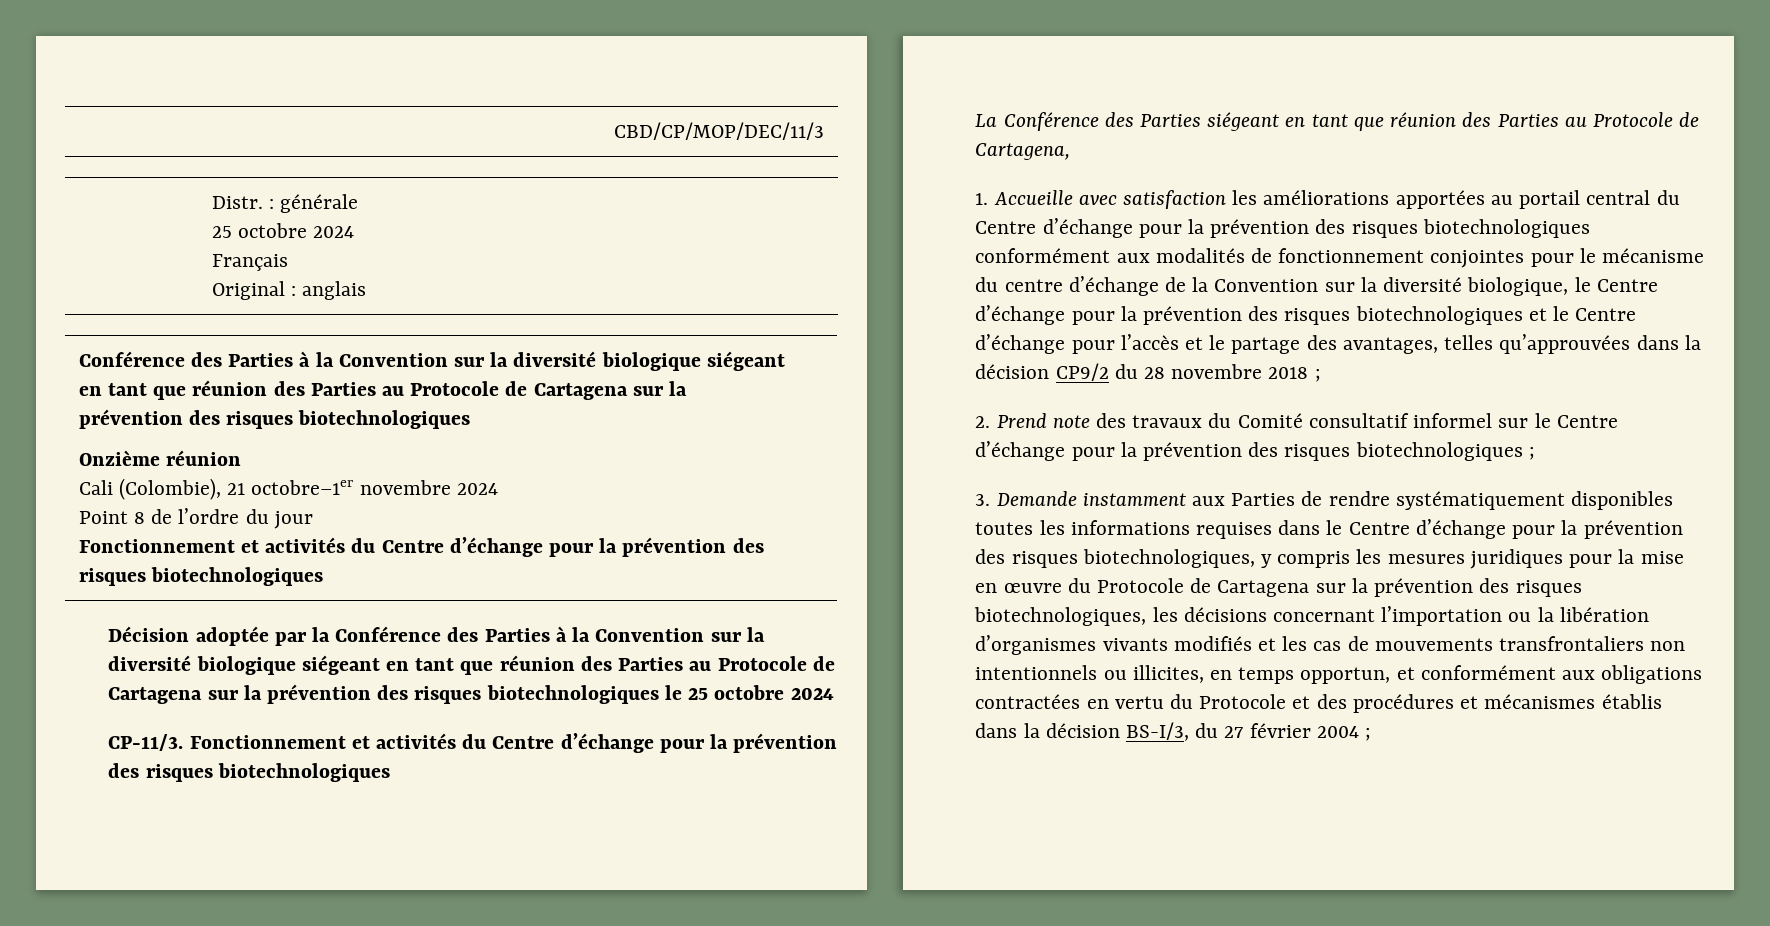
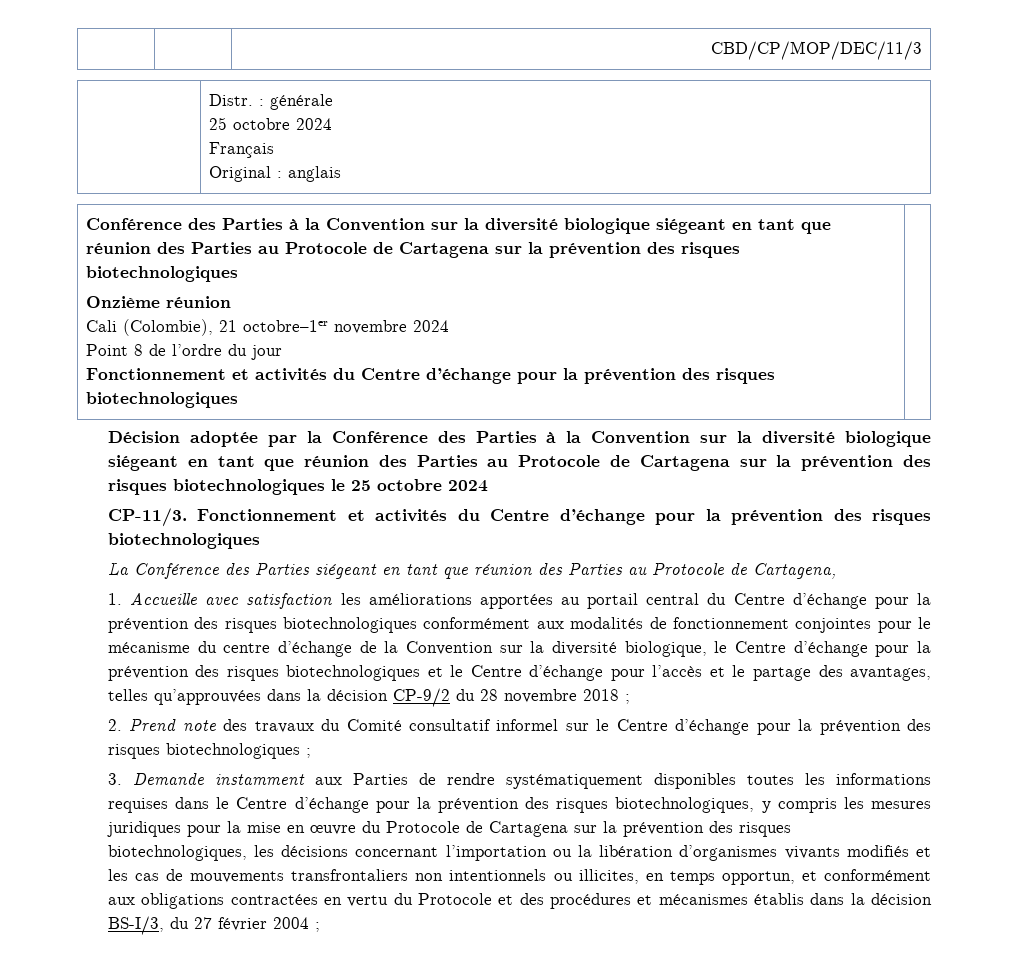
- 1. Accueille avec satisfaction les améliorations apportées au portail central du Centre d’échange pour la prévention des risques biotechnologiques conformément aux modalités de fonctionnement conjointes pour le mécanisme du centre d’échange de la Convention sur la diversité biologique, le Centre d’échange pour la prévention des risques biotechnologiques et le Centre d’échange pour l’accès et le partage des avantages, telles qu’approuvées dans la décision CP9/2 du 28 novembre 2018 ;
+ 1. Accueille avec satisfaction les améliorations apportées au portail central du Centre d’échange pour la prévention des risques biotechnologiques conformément aux modalités de fonctionnement conjointes pour le mécanisme du centre d’échange de la Convention sur la diversité biologique, le Centre d’échange pour la prévention des risques biotechnologiques et le Centre d’échange pour l’accès et le partage des avantages, telles qu’approuvées dans la décision CP-9/2 du 28 novembre 2018 ;

